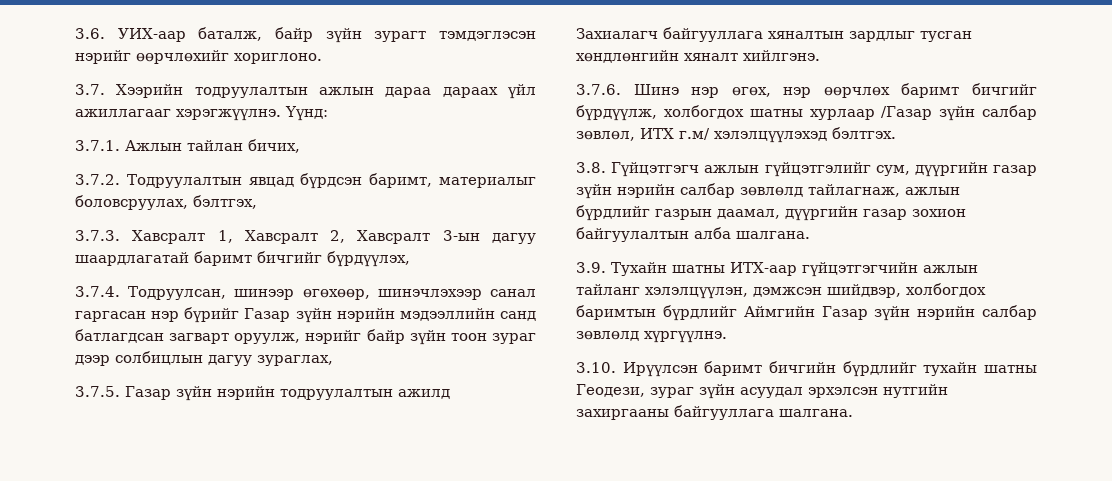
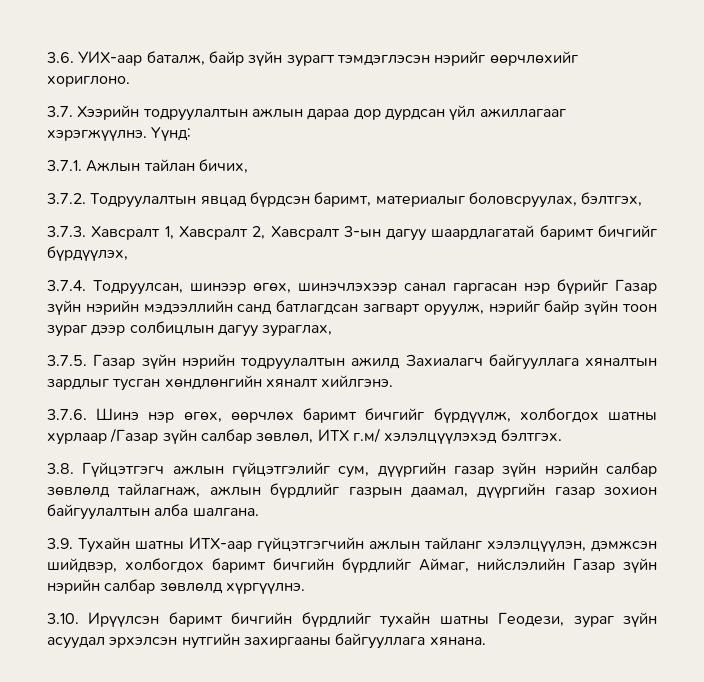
- 3.7. Хээрийн тодруулалтын ажлын дараа дараах үйл ажиллагааг хэрэгжүүлнэ.
+ 3.7. Хээрийн тодруулалтын ажлын дараа дор дурдсан үйл ажиллагааг хэрэгжүүлнэ.
- 3.7.4. Тодруулсан, шинээр өгөхөөр, шинэчлэхээр санал гаргасан нэр бүрийг Газар зүйн нэрийн мэдээллийн санд батлагдсан загварт оруулж, нэрийг байр зүйн тоон зураг дээр солбицлын дагуу зураглах,
+ 3.7.4. Тодруулсан, шинээр өгөх, шинэчлэхээр санал гаргасан нэр бүрийг Газар зүйн нэрийн мэдээллийн санд батлагдсан загварт оруулж, нэрийг байр зүйн тоон зураг дээр солбицлын дагуу зураглах,
- 3.7.6. Шинэ нэр өгөх, нэр өөрчлөх баримт бичгийг бүрдүүлж, холбогдох шатны хурлаар /Газар зүйн салбар зөвлөл, ИТХ г.м/ хэлэлцүүлэхэд бэлтгэх.
+ 3.7.6. Шинэ нэр өгөх, өөрчлөх баримт бичгийг бүрдүүлж, холбогдох шатны хурлаар /Газар зүйн салбар зөвлөл, ИТХ г.м/ хэлэлцүүлэхэд бэлтгэх.
- 3.9. Тухайн шатны ИТХ-аар гүйцэтгэгчийн ажлын тайланг хэлэлцүүлэн, дэмжсэн шийдвэр, холбогдох баримтын бүрдлийг Аймгийн Газар зүйн нэрийн салбар зөвлөлд хүргүүлнэ.
+ 3.9. Тухайн шатны ИТХ-аар гүйцэтгэгчийн ажлын тайланг хэлэлцүүлэн, дэмжсэн шийдвэр, холбогдох баримт бичгийн бүрдлийг Аймаг, нийслэлийн Газар зүйн нэрийн салбар зөвлөлд хүргүүлнэ.
- 3.10. Ирүүлсэн баримт бичгийн бүрдлийг тухайн шатны Геодези, зураг зүйн асуудал эрхэлсэн нутгийн захиргааны байгууллага шалгана.
+ 3.10. Ирүүлсэн баримт бичгийн бүрдлийг тухайн шатны Геодези, зураг зүйн асуудал эрхэлсэн нутгийн захиргааны байгууллага хянана.

